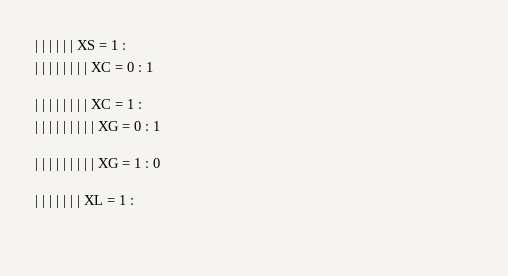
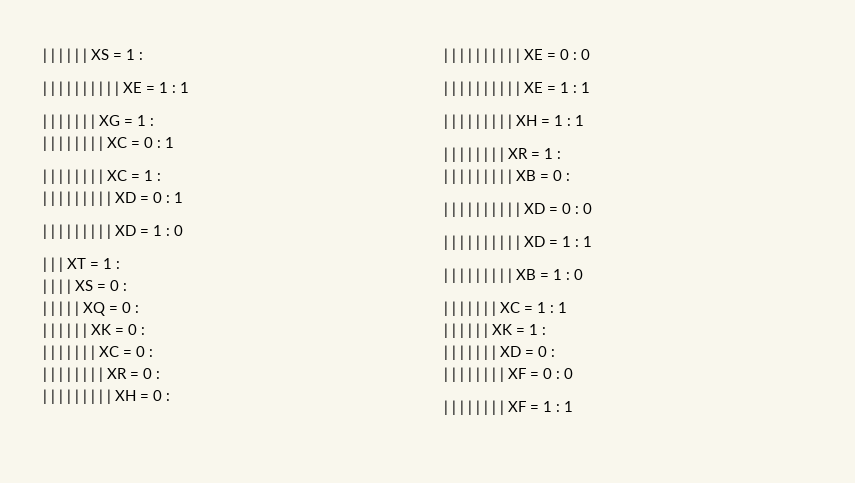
  | | | | | | XS = 1 :
+ | | | | | | | | | | XE = 1 : 1
+ | | | | | | | XG = 1 :
- | | | | | | | | | XG = 0 : 1
+ | | | | | | | | | XD = 0 : 1
- | | | | | | | | | XG = 1 : 0
+ | | | | | | | | | XD = 1 : 0
+ | | | XT = 1 :
+ | | | | XS = 0 :
+ | | | | | XQ = 0 :
+ | | | | | | XK = 0 :
+ | | | | | | | XC = 0 :
+ | | | | | | | | XR = 0 :
+ | | | | | | | | | XH = 0 :
+ | | | | | | | | | | XE = 0 : 0
+ | | | | | | | | | | XE = 1 : 1
+ | | | | | | | | | XH = 1 : 1
+ | | | | | | | | XR = 1 :
+ | | | | | | | | | XB = 0 :
+ | | | | | | | | | | XD = 0 : 0
+ | | | | | | | | | | XD = 1 : 1
+ | | | | | | | | | XB = 1 : 0
- | | | | | | | XL = 1 :
+ | | | | | | | XC = 1 : 1
+ | | | | | | XK = 1 :
+ | | | | | | | XD = 0 :
+ | | | | | | | | XF = 0 : 0
+ | | | | | | | | XF = 1 : 1

